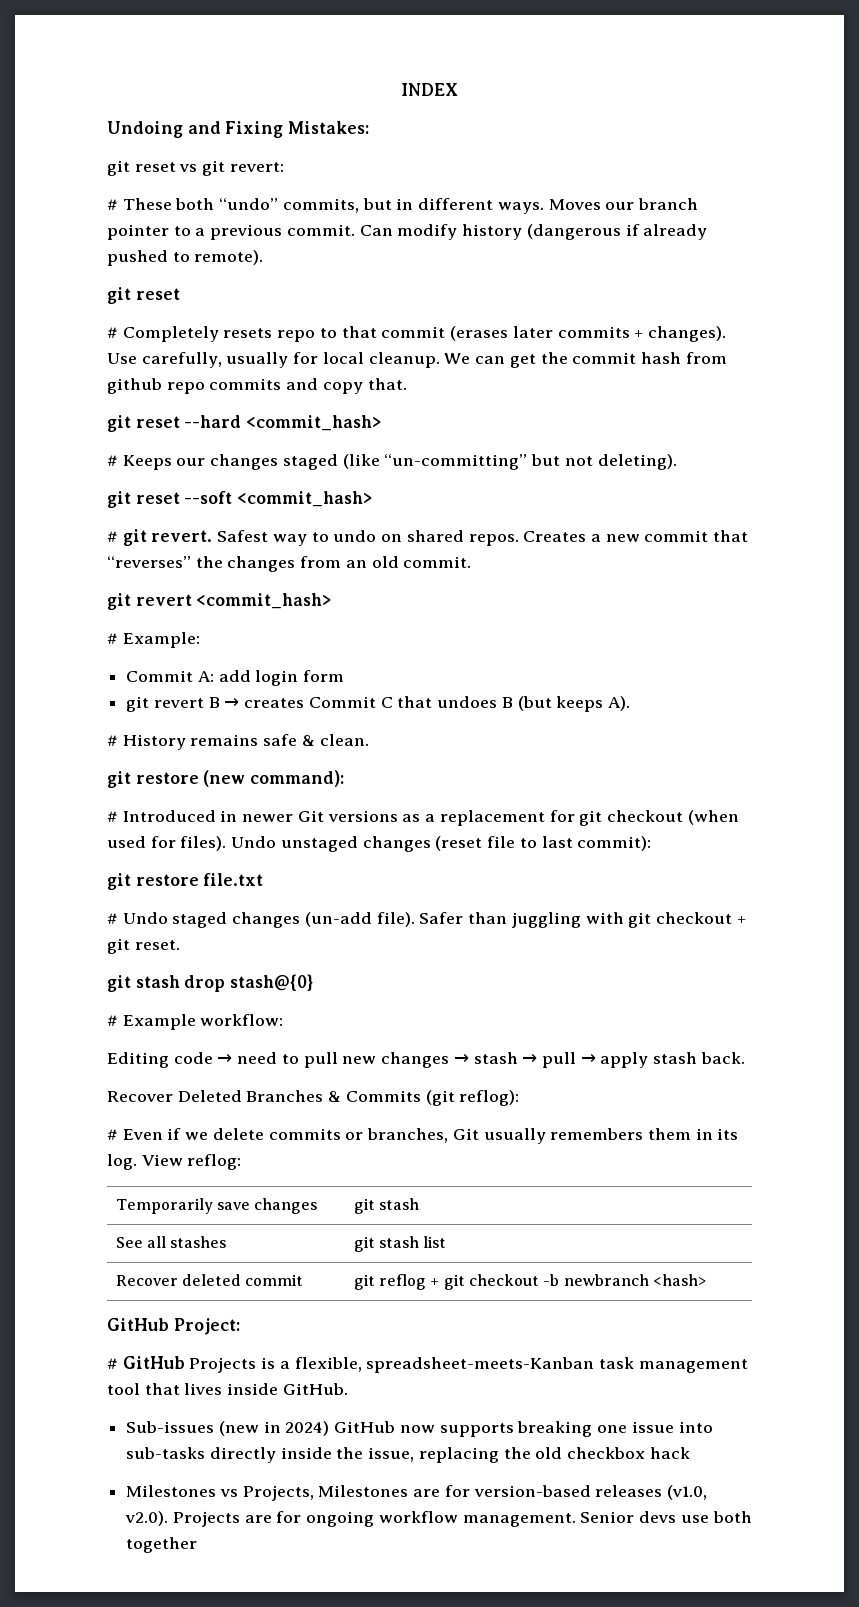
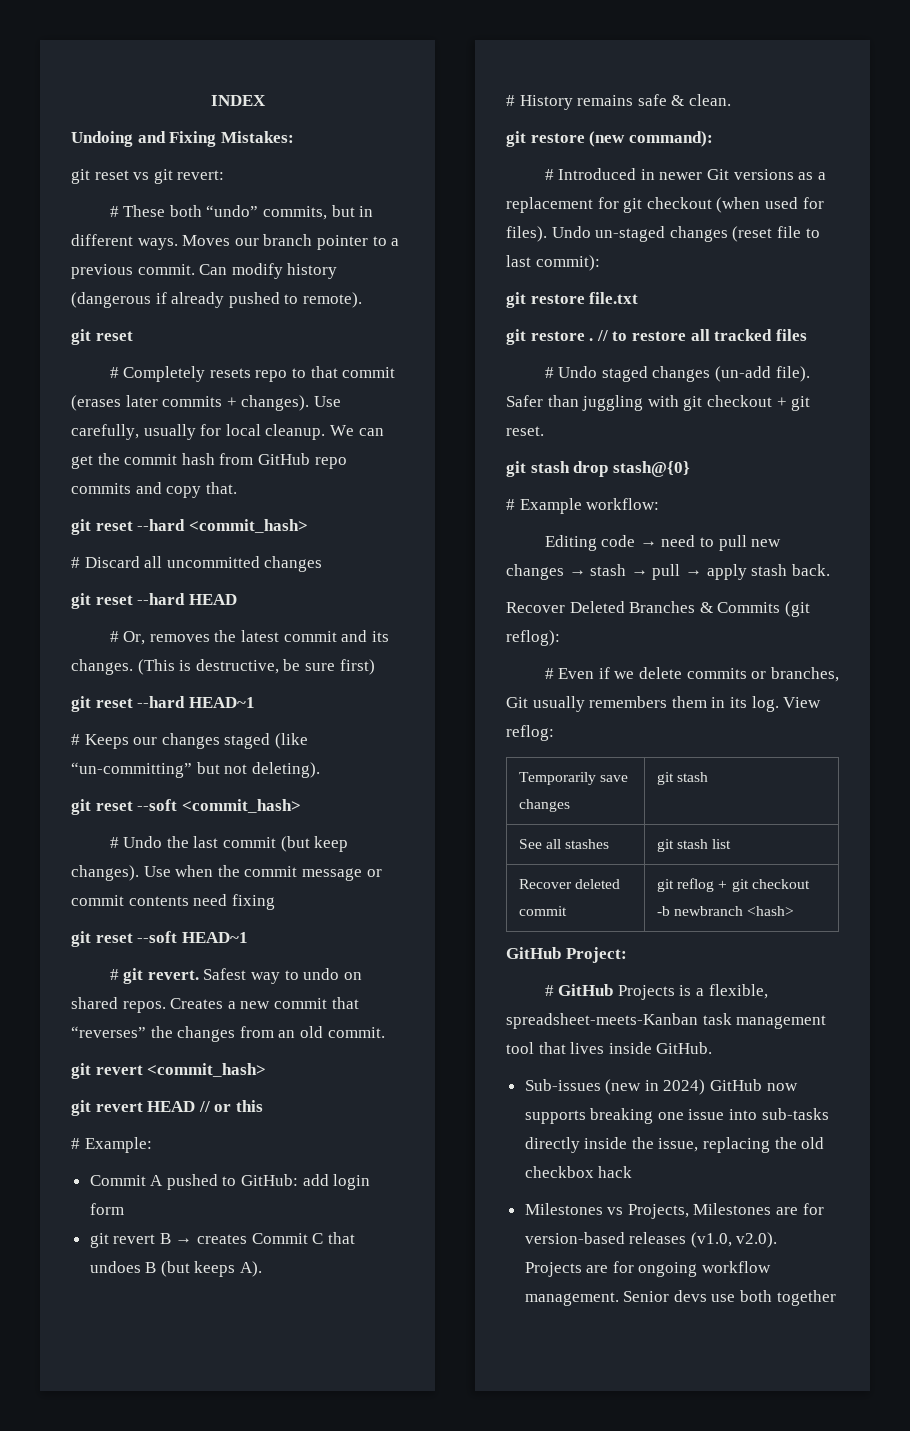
- We can get the commit hash from github repo commits and copy that.
+ We can get the commit hash from GitHub repo commits and copy that.
+ # Discard all uncommitted changes
+ git reset --hard HEAD
+ # Or, removes the latest commit and its changes. (This is destructive, be sure first)
+ git reset --hard HEAD~1
+ # Undo the last commit (but keep changes). Use when the commit message or commit contents need fixing
+ git reset --soft HEAD~1
+ git revert HEAD // or this
- Commit A: add login form
+ Commit A pushed to GitHub: add login form
- Undo unstaged changes (reset file to last commit):
+ Undo un-staged changes (reset file to last commit):
+ git restore . // to restore all tracked files

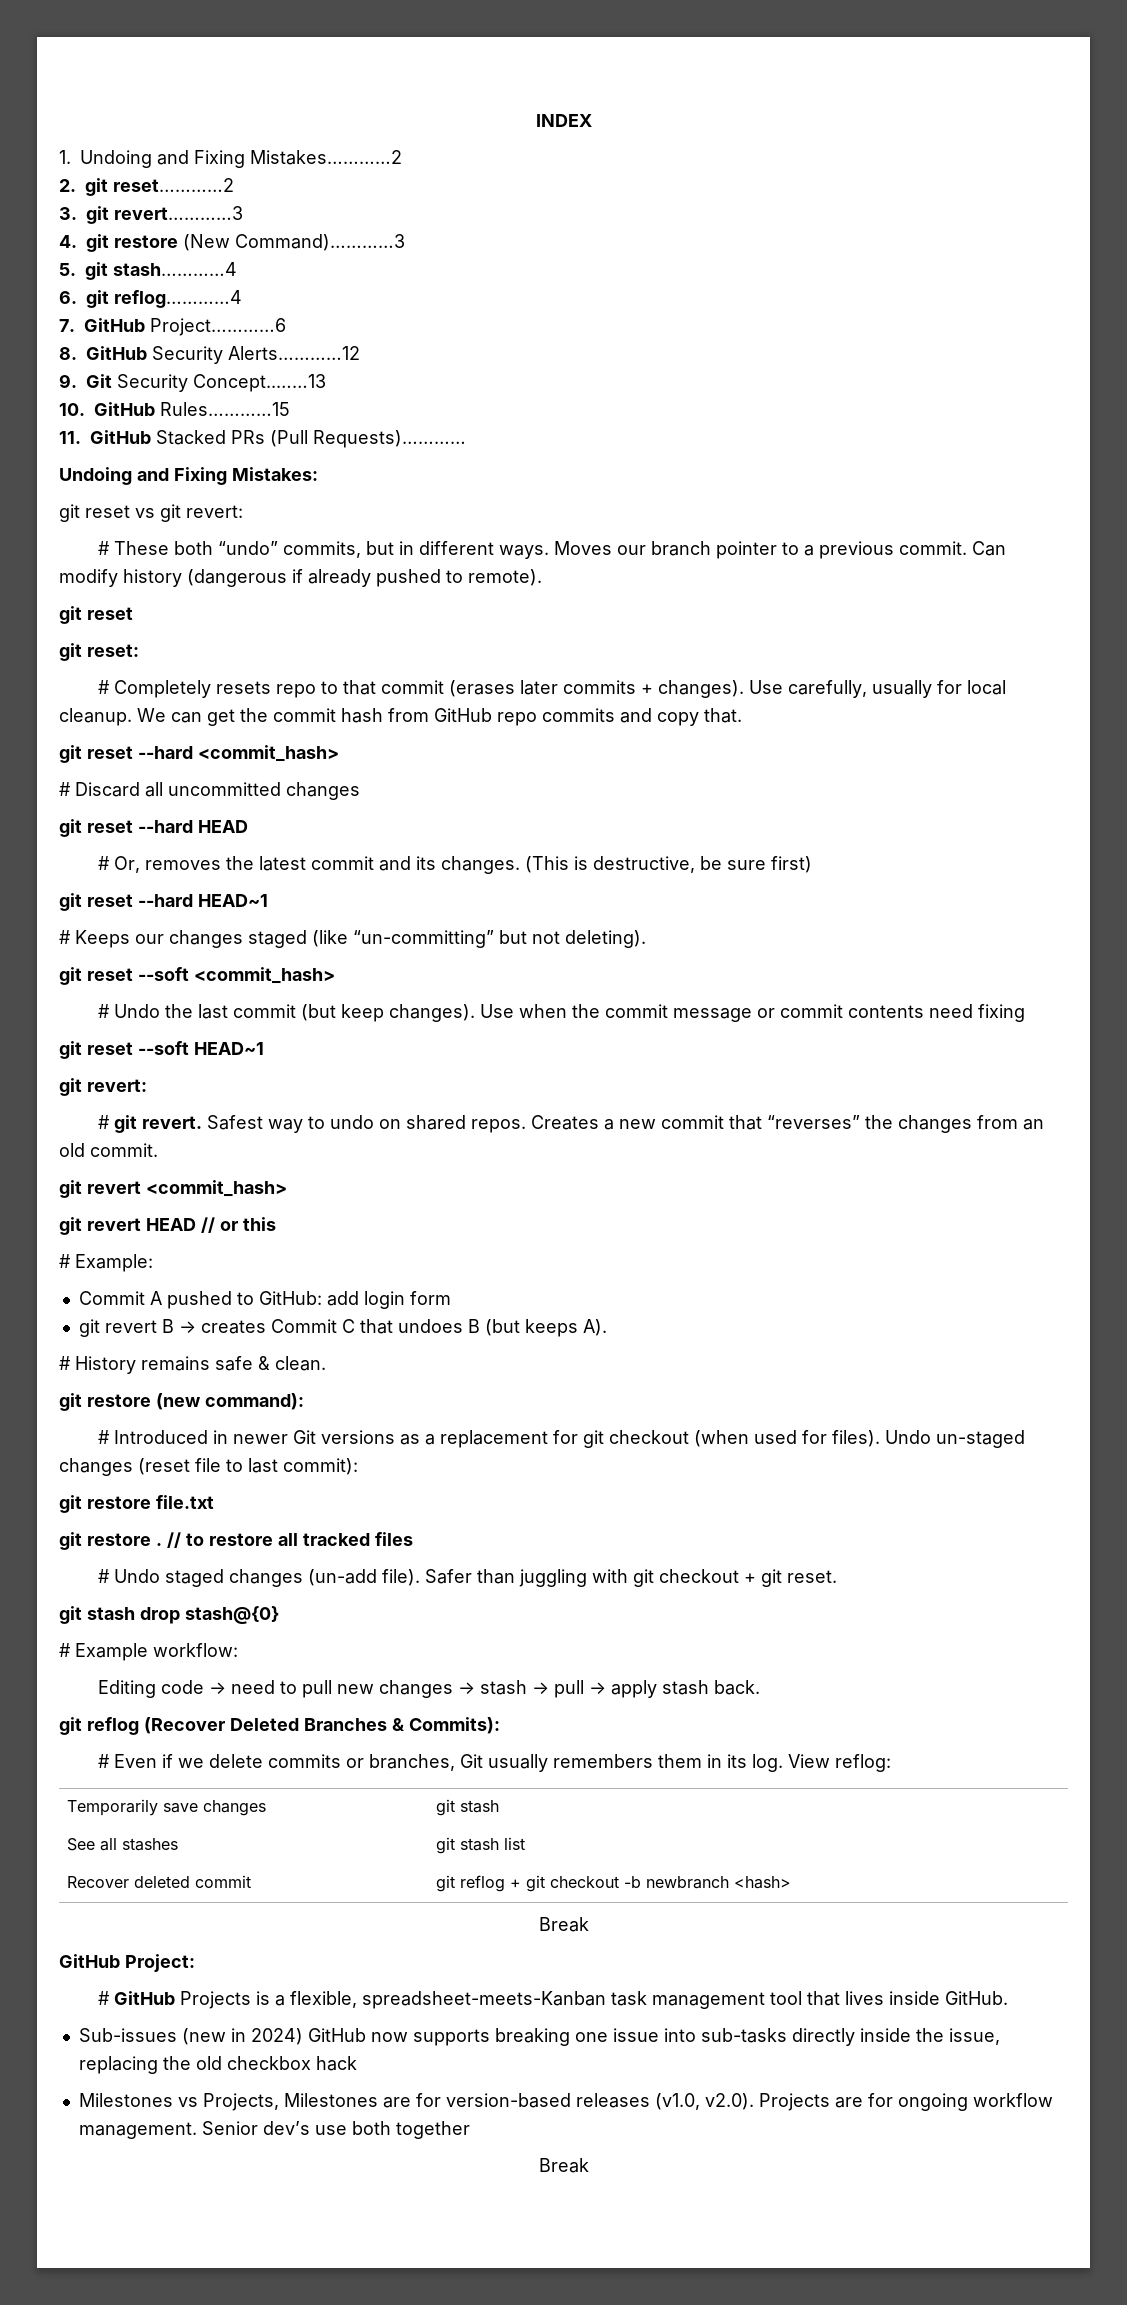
+ 1. Undoing and Fixing Mistakes…………2
+ 2. git reset…………2
+ 3. git revert…………3
+ 4. git restore (New Command)…………3
+ 5. git stash…………4
+ 6. git reflog…………4
+ 7. GitHub Project…………6
+ 8. GitHub Security Alerts…………12
+ 9. Git Security Concept..……13
+ 10. GitHub Rules…………15
+ 11. GitHub Stacked PRs (Pull Requests)…………
+ git reset:
  git reset --soft HEAD~1
+ git revert:
- Recover Deleted Branches & Commits (git reflog):
+ git reflog (Recover Deleted Branches & Commits):
  Recover deleted commit | git reflog + git checkout -b newbranch <hash>
+ Break
- Senior devs use both together
+ Senior dev’s use both together
+ Break

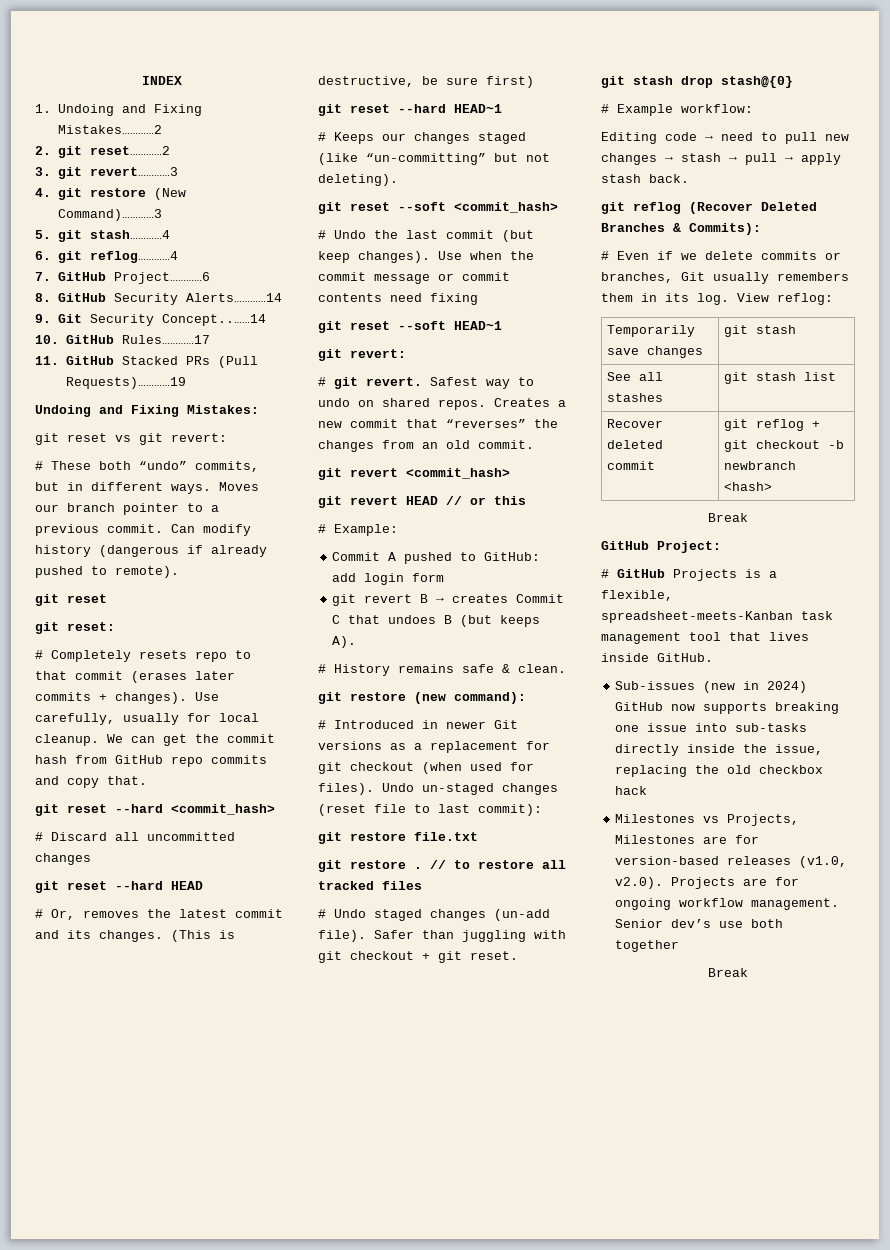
- 8. GitHub Security Alerts…………12
+ 8. GitHub Security Alerts…………14
- 9. Git Security Concept..……13
+ 9. Git Security Concept..……14
- 10. GitHub Rules…………15
+ 10. GitHub Rules…………17
- 11. GitHub Stacked PRs (Pull Requests)…………
+ 11. GitHub Stacked PRs (Pull Requests)…………19

